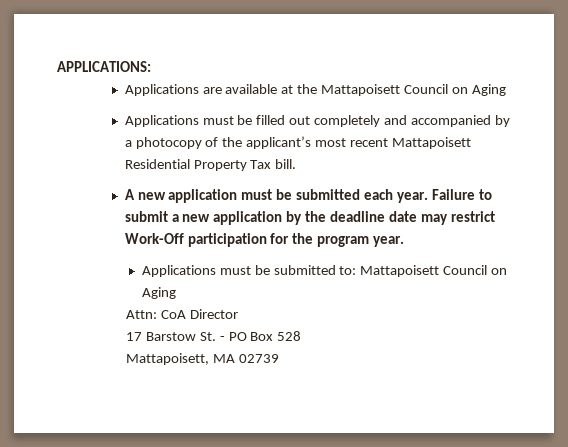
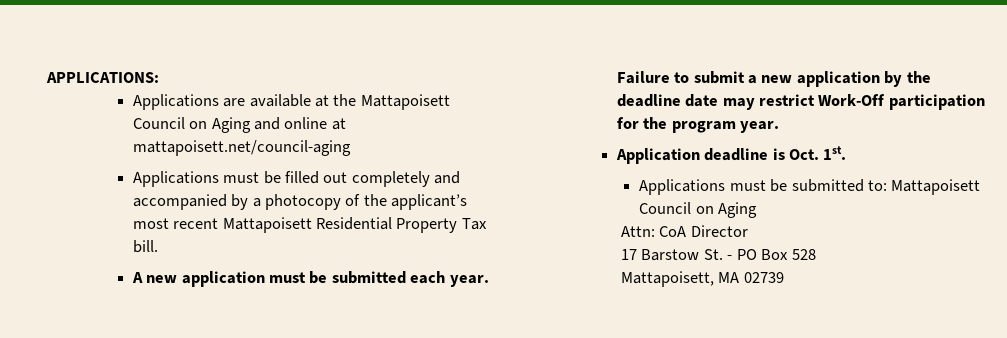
- Applications are available at the Mattapoisett Council on Aging
+ Applications are available at the Mattapoisett Council on Aging and online at mattapoisett.net/council-aging
+ Application deadline is Oct. 1st.

